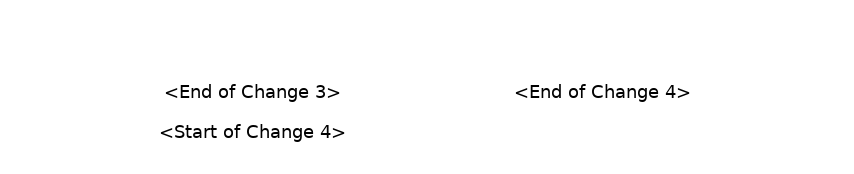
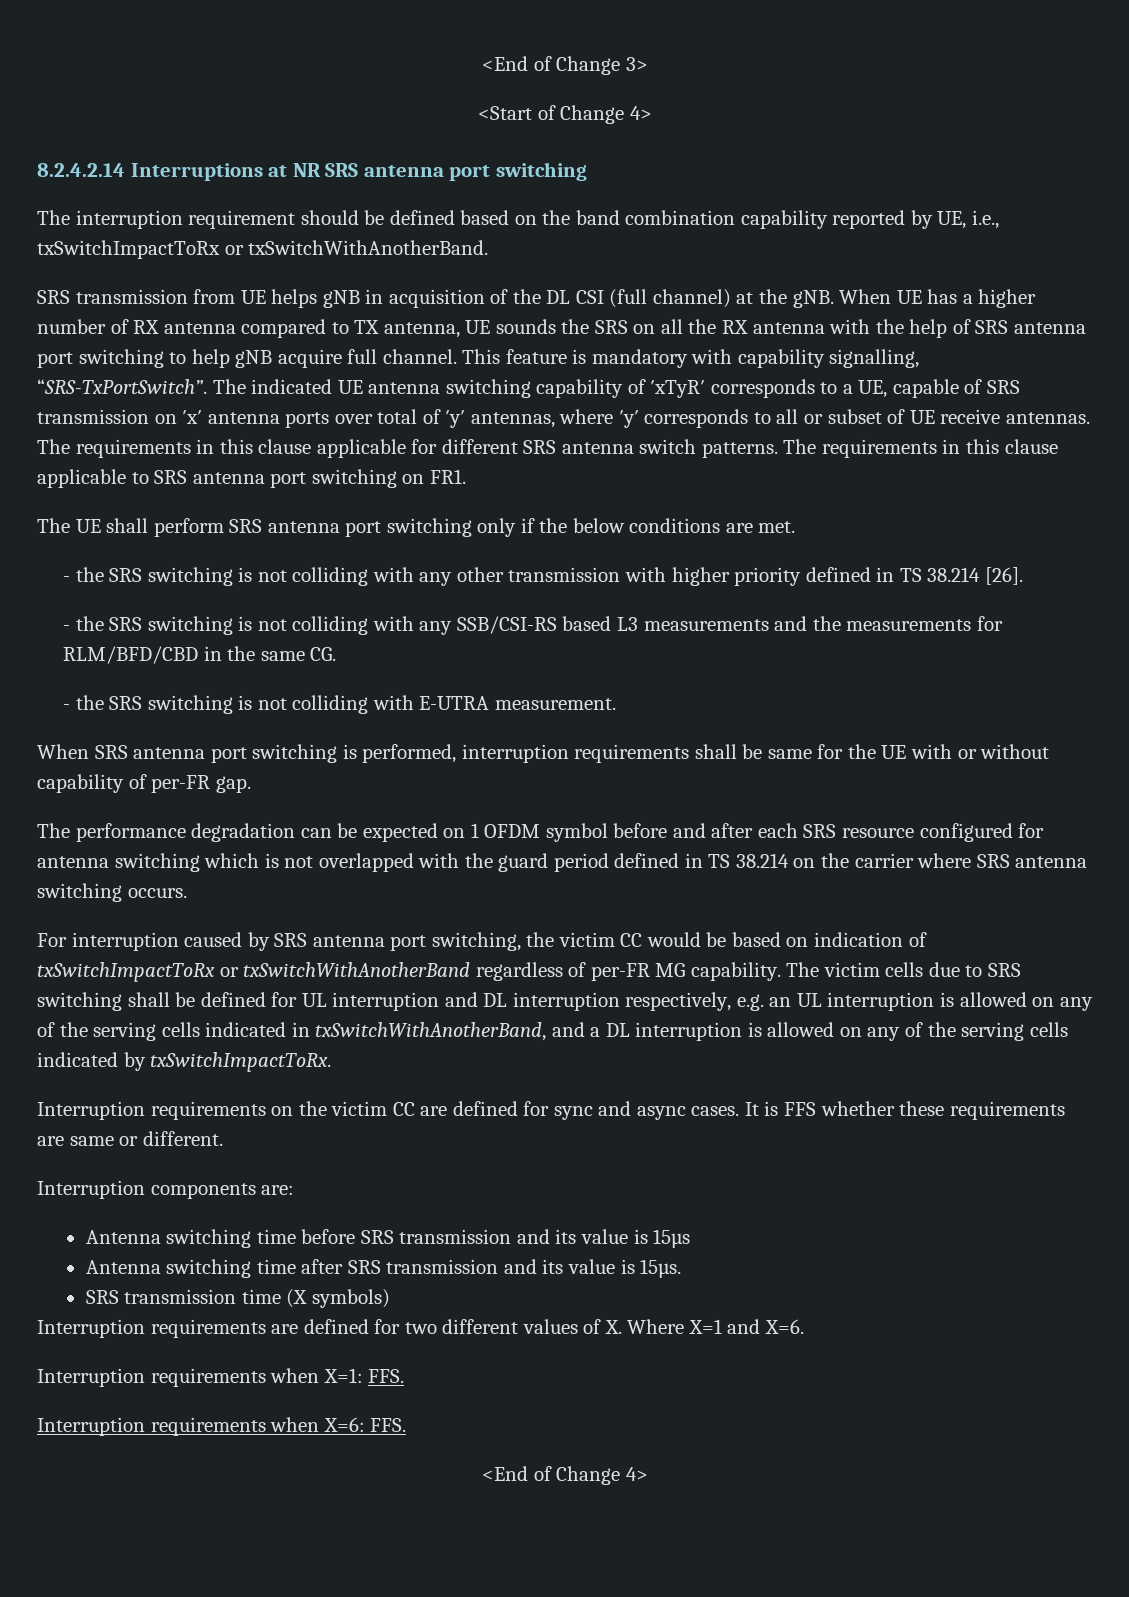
+ 8.2.4.2.14 Interruptions at NR SRS antenna port switching
+ The interruption requirement should be defined based on the band combination capability reported by UE, i.e., txSwitchImpactToRx or txSwitchWithAnotherBand.
+ SRS transmission from UE helps gNB in acquisition of the DL CSI (full channel) at the gNB. When UE has a higher number of RX antenna compared to TX antenna, UE sounds the SRS on all the RX antenna with the help of SRS antenna port switching to help gNB acquire full channel. This feature is mandatory with capability signalling, “SRS-TxPortSwitch”. The indicated UE antenna switching capability of ′xTyR′ corresponds to a UE, capable of SRS transmission on ′x′ antenna ports over total of ′y′ antennas, where ′y′ corresponds to all or subset of UE receive antennas. The requirements in this clause applicable for different SRS antenna switch patterns. The requirements in this clause applicable to SRS antenna port switching on FR1.
+ The UE shall perform SRS antenna port switching only if the below conditions are met.
+ - the SRS switching is not colliding with any other transmission with higher priority defined in TS 38.214 [26].
+ - the SRS switching is not colliding with any SSB/CSI-RS based L3 measurements and the measurements for RLM/BFD/CBD in the same CG.
+ - the SRS switching is not colliding with E-UTRA measurement.
+ When SRS antenna port switching is performed, interruption requirements shall be same for the UE with or without capability of per-FR gap.
+ The performance degradation can be expected on 1 OFDM symbol before and after each SRS resource configured for antenna switching which is not overlapped with the guard period defined in TS 38.214 on the carrier where SRS antenna switching occurs.
+ For interruption caused by SRS antenna port switching, the victim CC would be based on indication of txSwitchImpactToRx or txSwitchWithAnotherBand regardless of per-FR MG capability. The victim cells due to SRS switching shall be defined for UL interruption and DL interruption respectively, e.g. an UL interruption is allowed on any of the serving cells indicated in txSwitchWithAnotherBand, and a DL interruption is allowed on any of the serving cells indicated by txSwitchImpactToRx.
+ Interruption requirements on the victim CC are defined for sync and async cases. It is FFS whether these requirements are same or different.
+ Interruption components are:
+ Antenna switching time before SRS transmission and its value is 15µs
+ Antenna switching time after SRS transmission and its value is 15µs.
+ SRS transmission time (X symbols)
+ Interruption requirements are defined for two different values of X. Where X=1 and X=6.
+ Interruption requirements when X=1: FFS.
+ Interruption requirements when X=6: FFS.

